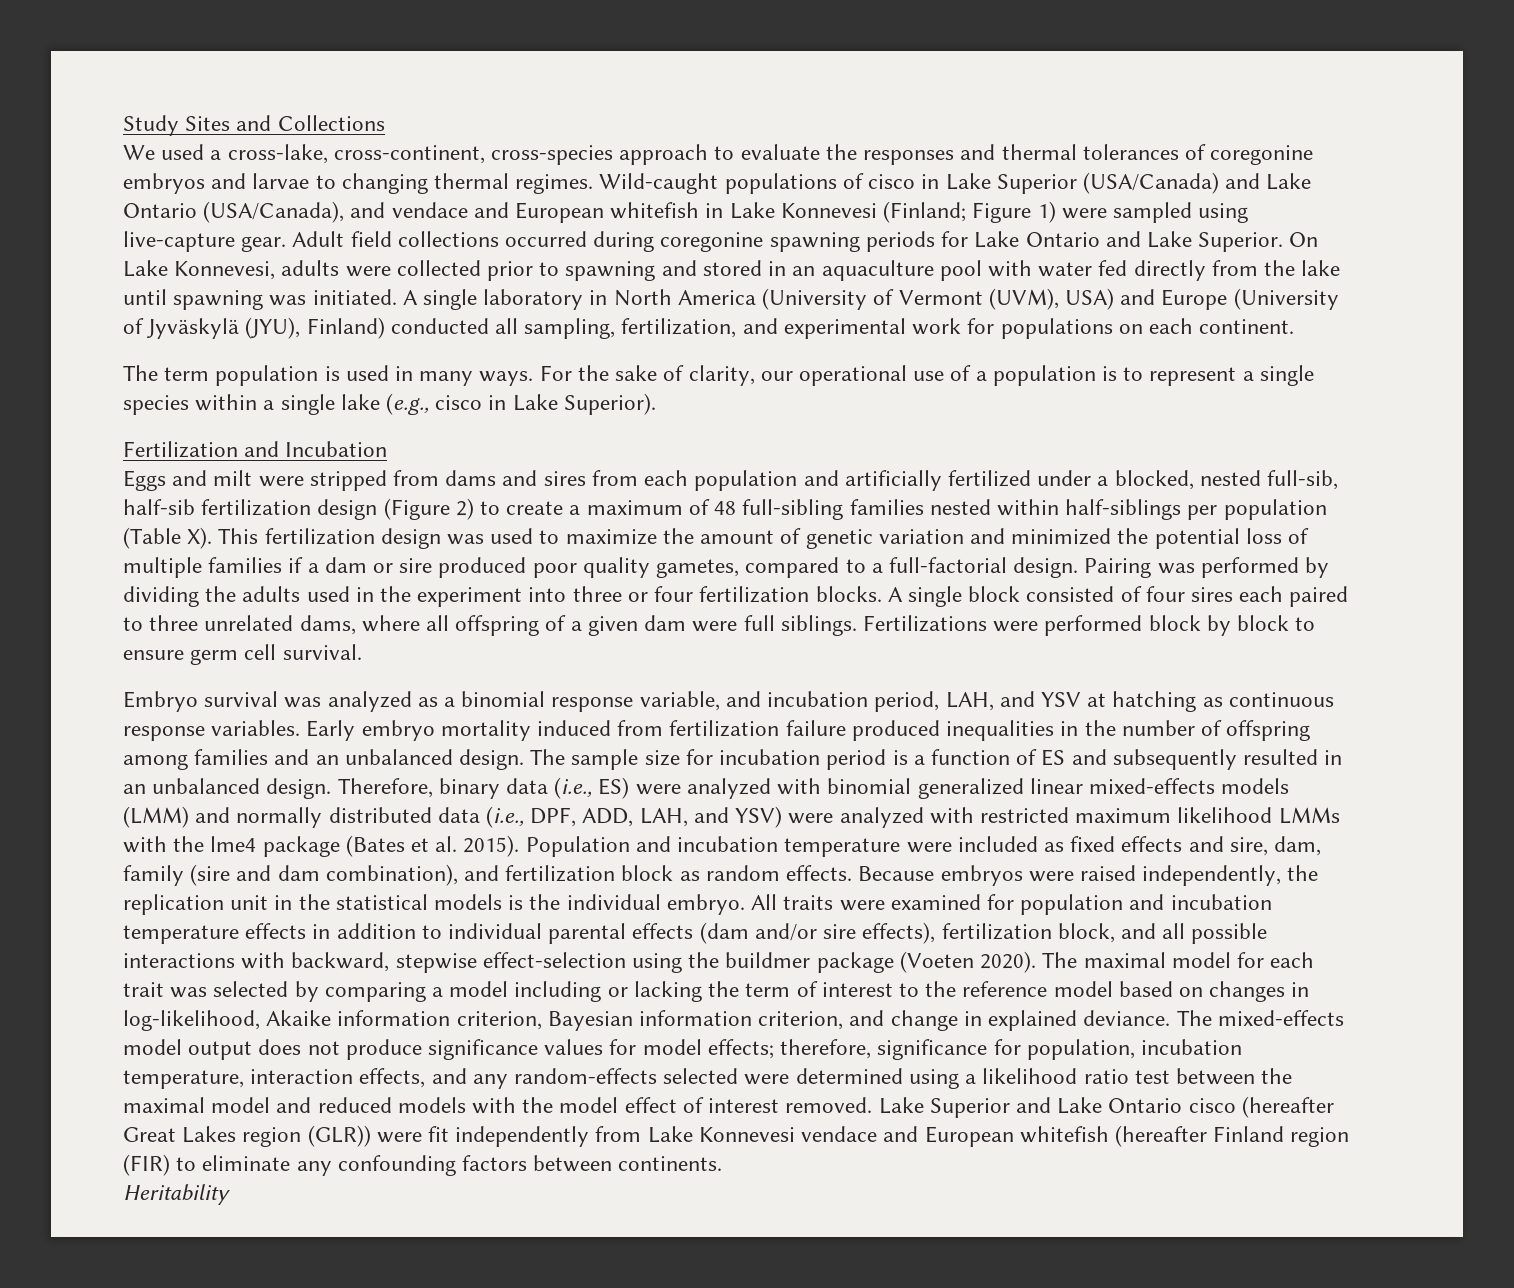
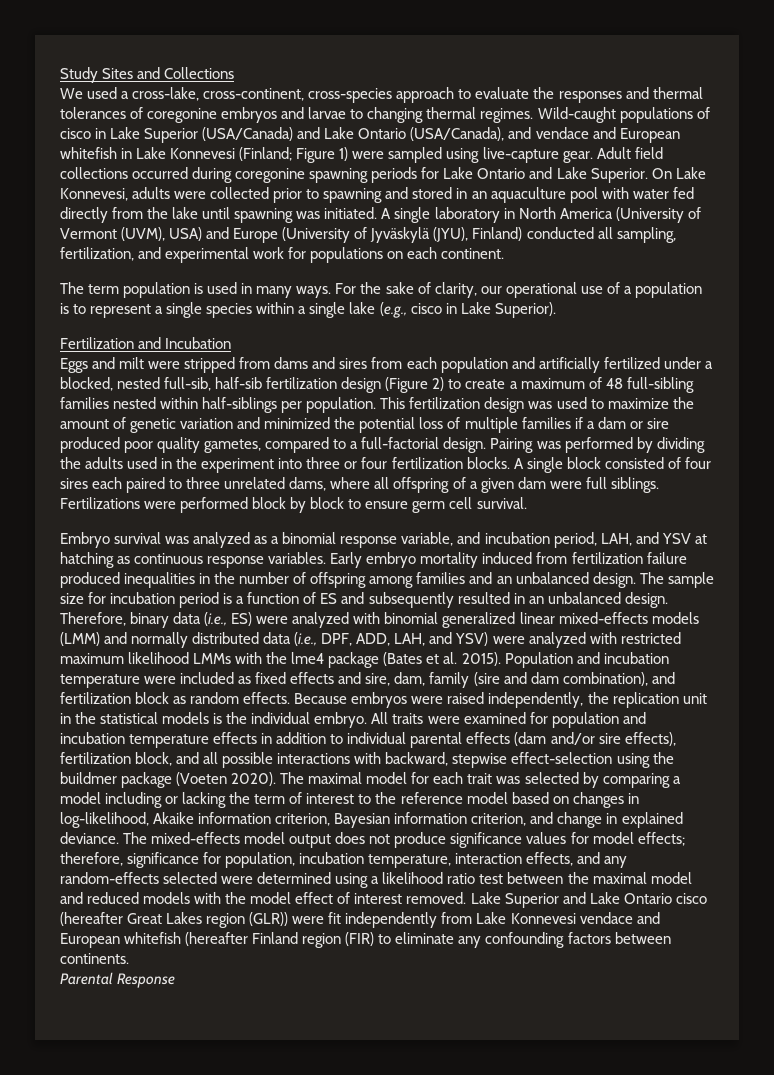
- Eggs and milt were stripped from dams and sires from each population and artificially fertilized under a blocked, nested full-sib, half-sib fertilization design (Figure 2) to create a maximum of 48 full-sibling families nested within half-siblings per population (Table X). This fertilization design was used to maximize the amount of genetic variation and minimized the potential loss of multiple families if a dam or sire produced poor quality gametes, compared to a full-factorial design.
+ Eggs and milt were stripped from dams and sires from each population and artificially fertilized under a blocked, nested full-sib, half-sib fertilization design (Figure 2) to create a maximum of 48 full-sibling families nested within half-siblings per population. This fertilization design was used to maximize the amount of genetic variation and minimized the potential loss of multiple families if a dam or sire produced poor quality gametes, compared to a full-factorial design.
- Heritability
+ Parental Response

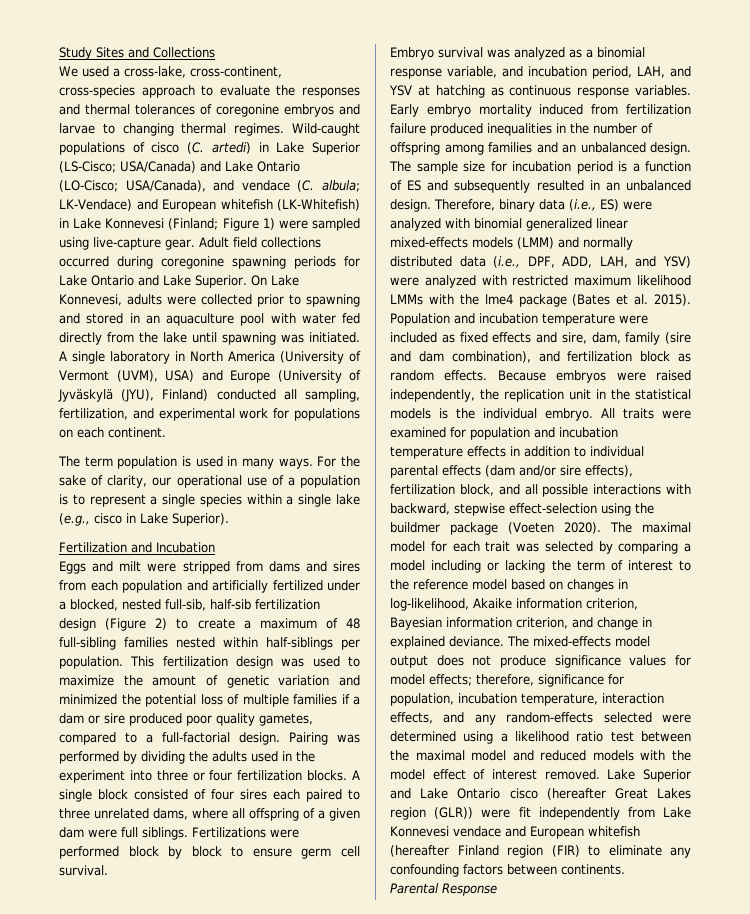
- Wild-caught populations of cisco in Lake Superior (USA/Canada) and Lake Ontario (USA/Canada), and vendace and European whitefish in Lake Konnevesi (Finland; Figure 1) were sampled using live-capture gear.
+ Wild-caught populations of cisco (C. artedi) in Lake Superior (LS-Cisco; USA/Canada) and Lake Ontario (LO-Cisco; USA/Canada), and vendace (C. albula; LK-Vendace) and European whitefish (LK-Whitefish) in Lake Konnevesi (Finland; Figure 1) were sampled using live-capture gear.

